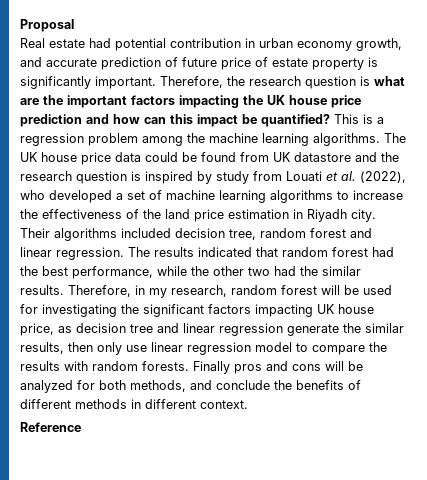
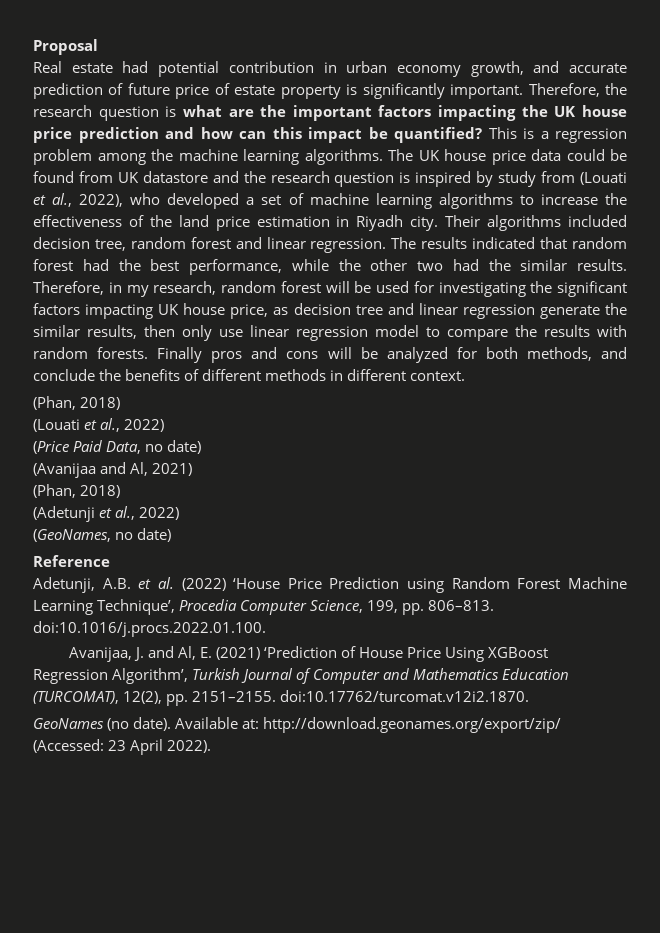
- The UK house price data could be found from UK datastore and the research question is inspired by study from Louati et al. (2022), who developed a set of machine learning algorithms to increase the effectiveness of the land price estimation in Riyadh city.
+ The UK house price data could be found from UK datastore and the research question is inspired by study from (Louati et al., 2022), who developed a set of machine learning algorithms to increase the effectiveness of the land price estimation in Riyadh city.
  Finally pros and cons will be analyzed for both methods, and conclude the benefits of different methods in different context.
+ (Phan, 2018)
+ (Louati et al., 2022)
+ (Price Paid Data, no date)
+ (Avanijaa and Al, 2021)
+ (Phan, 2018)
+ (Adetunji et al., 2022)
+ (GeoNames, no date)
  Reference
+ Adetunji, A.B. et al. (2022) ‘House Price Prediction using Random Forest Machine Learning Technique’, Procedia Computer Science, 199, pp. 806–813. doi:10.1016/j.procs.2022.01.100.
+ Avanijaa, J. and Al, E. (2021) ‘Prediction of House Price Using XGBoost Regression Algorithm’, Turkish Journal of Computer and Mathematics Education (TURCOMAT), 12(2), pp. 2151–2155. doi:10.17762/turcomat.v12i2.1870.
+ GeoNames (no date). Available at: http://download.geonames.org/export/zip/ (Accessed: 23 April 2022).

